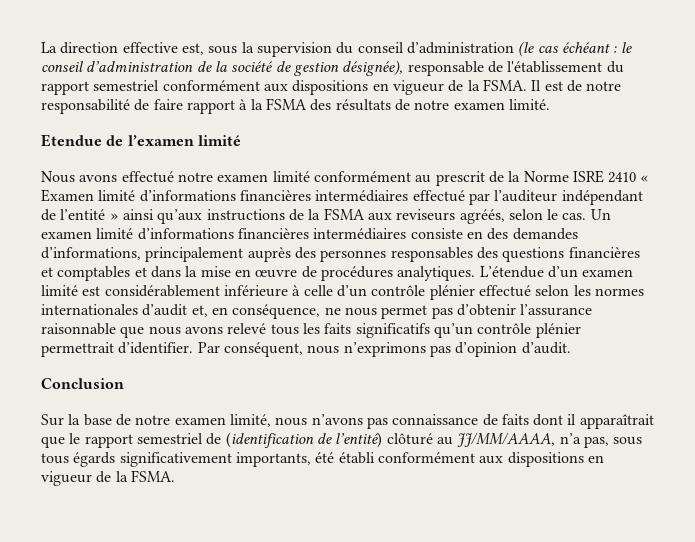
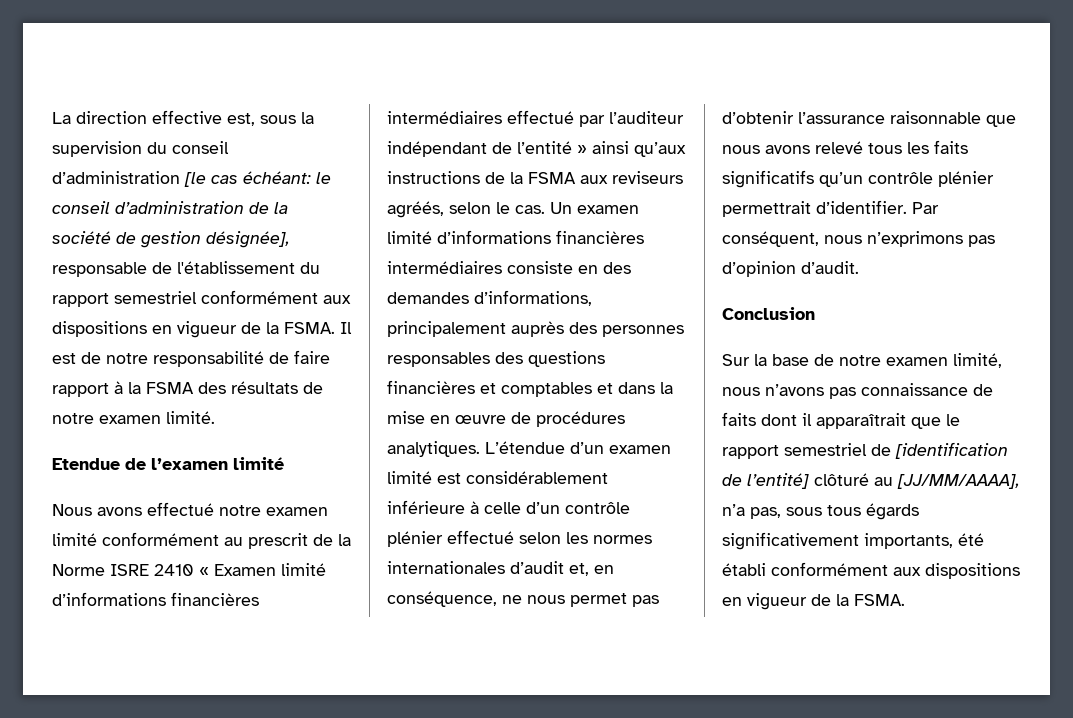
- La direction effective est, sous la supervision du conseil d’administration (le cas échéant : le conseil d’administration de la société de gestion désignée), responsable de l'établissement du rapport semestriel conformément aux dispositions en vigueur de la FSMA.
+ La direction effective est, sous la supervision du conseil d’administration [le cas échéant: le conseil d’administration de la société de gestion désignée], responsable de l'établissement du rapport semestriel conformément aux dispositions en vigueur de la FSMA.
- Sur la base de notre examen limité, nous n’avons pas connaissance de faits dont il apparaîtrait que le rapport semestriel de (identification de l’entité) clôturé au JJ/MM/AAAA, n’a pas, sous tous égards significativement importants, été établi conformément aux dispositions en vigueur de la FSMA.
+ Sur la base de notre examen limité, nous n’avons pas connaissance de faits dont il apparaîtrait que le rapport semestriel de [identification de l’entité] clôturé au [JJ/MM/AAAA], n’a pas, sous tous égards significativement importants, été établi conformément aux dispositions en vigueur de la FSMA.

